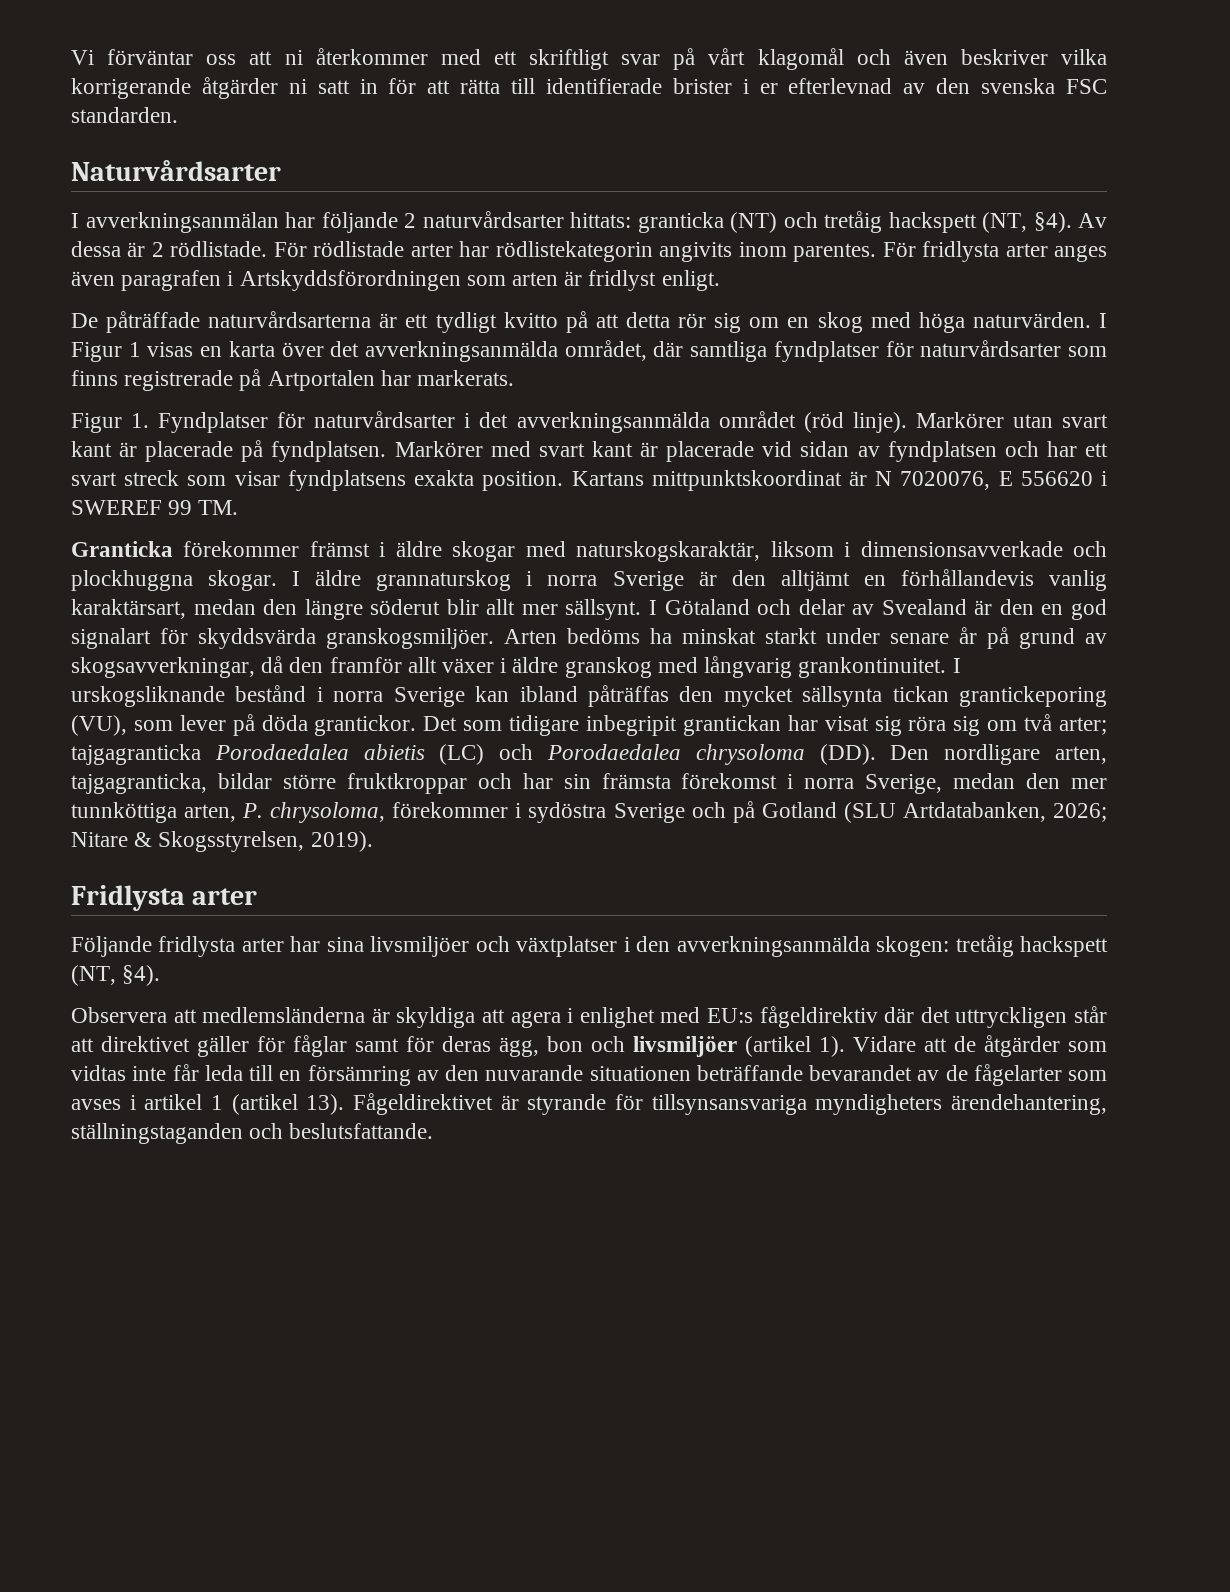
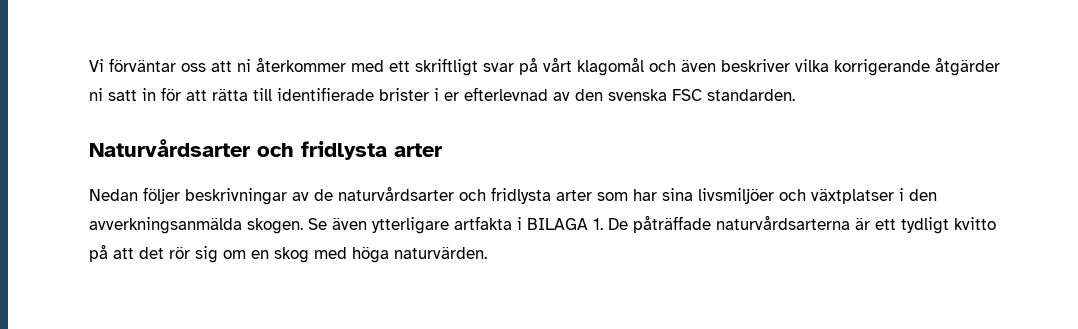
- Naturvårdsarter
- I avverkningsanmälan har följande 2 naturvårdsarter hittats: granticka (NT) och tretåig hackspett (NT, §4). Av dessa är 2 rödlistade. För rödlistade arter har rödlistekategorin angivits inom parentes. För fridlysta arter anges även paragrafen i Artskyddsförordningen som arten är fridlyst enligt.
- De påträffade naturvårdsarterna är ett tydligt kvitto på att detta rör sig om en skog med höga naturvärden. I Figur 1 visas en karta över det avverkningsanmälda området, där samtliga fyndplatser för naturvårdsarter som finns registrerade på Artportalen har markerats.
- Figur 1. Fyndplatser för naturvårdsarter i det avverkningsanmälda området (röd linje). Markörer utan svart kant är placerade på fyndplatsen. Markörer med svart kant är placerade vid sidan av fyndplatsen och har ett svart streck som visar fyndplatsens exakta position. Kartans mittpunktskoordinat är N 7020076, E 556620 i SWEREF 99 TM.
- Granticka förekommer främst i äldre skogar med naturskogskaraktär, liksom i dimensionsavverkade och plockhuggna skogar. I äldre grannaturskog i norra Sverige är den alltjämt en förhållandevis vanlig karaktärsart, medan den längre söderut blir allt mer sällsynt. I Götaland och delar av Svealand är den en god signalart för skyddsvärda granskogsmiljöer. Arten bedöms ha minskat starkt under senare år på grund av skogsavverkningar, då den framför allt växer i äldre granskog med långvarig grankontinuitet. I urskogsliknande bestånd i norra Sverige kan ibland påträffas den mycket sällsynta tickan grantickeporing (VU), som lever på döda grantickor. Det som tidigare inbegripit grantickan har visat sig röra sig om två arter; tajgagranticka Porodaedalea abietis (LC) och Porodaedalea chrysoloma (DD). Den nordligare arten, tajgagranticka, bildar större fruktkroppar och har sin främsta förekomst i norra Sverige, medan den mer tunnköttiga arten, P. chrysoloma, förekommer i sydöstra Sverige och på Gotland (SLU Artdatabanken, 2026; Nitare & Skogsstyrelsen, 2019).
- Fridlysta arter
- Följande fridlysta arter har sina livsmiljöer och växtplatser i den avverkningsanmälda skogen: tretåig hackspett (NT, §4).
- Observera att medlemsländerna är skyldiga att agera i enlighet med EU:s fågeldirektiv där det uttryckligen står att direktivet gäller för fåglar samt för deras ägg, bon och livsmiljöer (artikel 1). Vidare att de åtgärder som vidtas inte får leda till en försämring av den nuvarande situationen beträffande bevarandet av de fågelarter som avses i artikel 1 (artikel 13). Fågeldirektivet är styrande för tillsynsansvariga myndigheters ärendehantering, ställningstaganden och beslutsfattande.
+ Naturvårdsarter och fridlysta arter
+ Nedan följer beskrivningar av de naturvårdsarter och fridlysta arter som har sina livsmiljöer och växtplatser i den avverkningsanmälda skogen. Se även ytterligare artfakta i BILAGA 1. De påträffade naturvårdsarterna är ett tydligt kvitto på att det rör sig om en skog med höga naturvärden.

